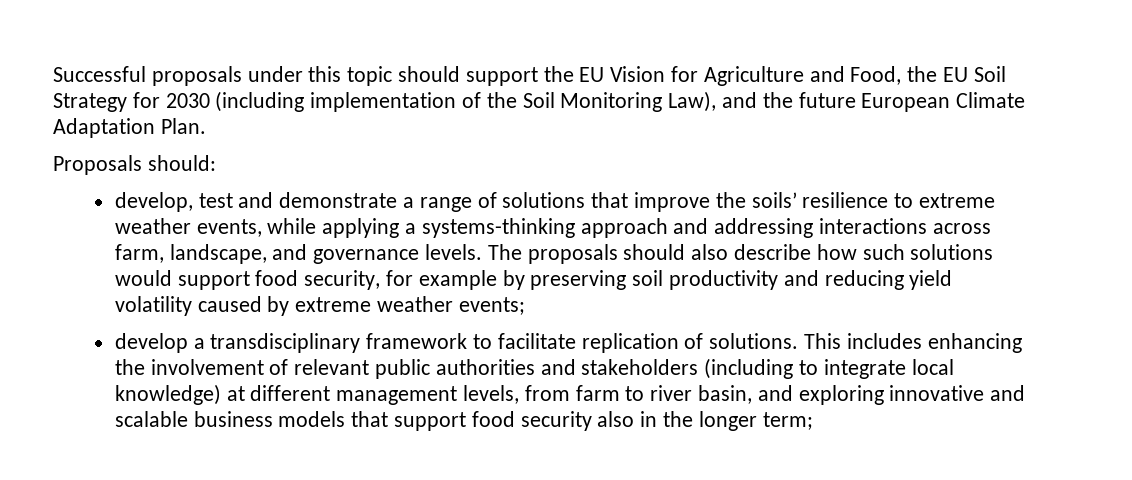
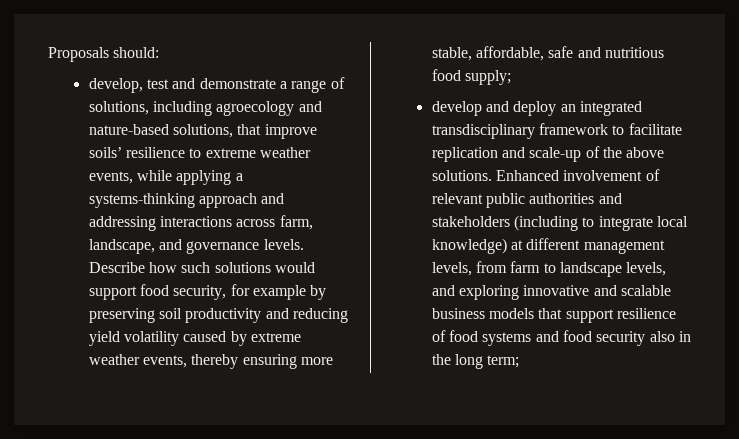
- Successful proposals under this topic should support the EU Vision for Agriculture and Food, the EU Soil Strategy for 2030 (including implementation of the Soil Monitoring Law), and the future European Climate Adaptation Plan.
- develop, test and demonstrate a range of solutions that improve the soils’ resilience to extreme weather events, while applying a systems-thinking approach and addressing interactions across farm, landscape, and governance levels.
+ develop, test and demonstrate a range of solutions, including agroecology and nature-based solutions, that improve soils’ resilience to extreme weather events, while applying a systems-thinking approach and addressing interactions across farm, landscape, and governance levels.
- The proposals should also describe how such solutions would support food security, for example by preserving soil productivity and reducing yield volatility caused by extreme weather events;
- develop a transdisciplinary framework to facilitate replication of solutions. This includes enhancing the involvement of relevant public authorities and stakeholders (including to integrate local knowledge) at different management levels, from farm to river basin, and exploring innovative and scalable business models that support food security also in the longer term;
+ Describe how such solutions would support food security, for example by preserving soil productivity and reducing yield volatility caused by extreme weather events, thereby ensuring more stable, affordable, safe and nutritious food supply;
+ develop and deploy an integrated transdisciplinary framework to facilitate replication and scale-up of the above solutions. Enhanced involvement of relevant public authorities and stakeholders (including to integrate local knowledge) at different management levels, from farm to landscape levels, and exploring innovative and scalable business models that support resilience of food systems and food security also in the long term;

